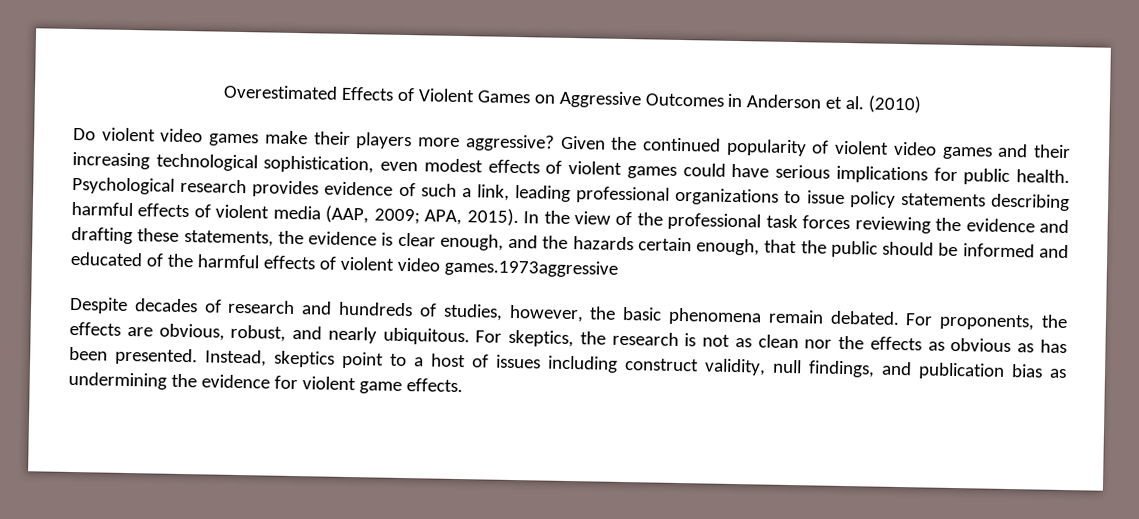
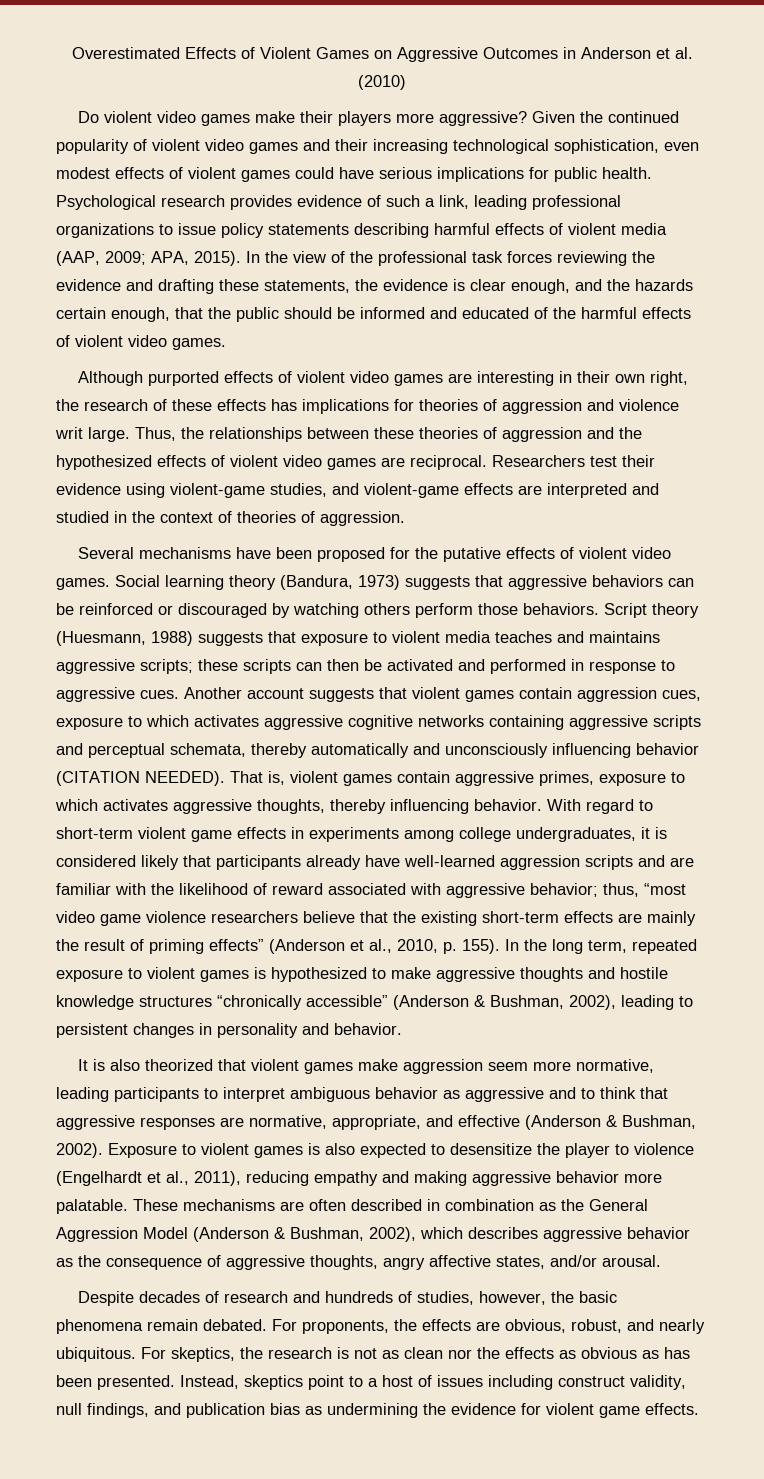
- In the view of the professional task forces reviewing the evidence and drafting these statements, the evidence is clear enough, and the hazards certain enough, that the public should be informed and educated of the harmful effects of violent video games.1973aggressive
+ In the view of the professional task forces reviewing the evidence and drafting these statements, the evidence is clear enough, and the hazards certain enough, that the public should be informed and educated of the harmful effects of violent video games.
+ Although purported effects of violent video games are interesting in their own right, the research of these effects has implications for theories of aggression and violence writ large. Thus, the relationships between these theories of aggression and the hypothesized effects of violent video games are reciprocal. Researchers test their evidence using violent-game studies, and violent-game effects are interpreted and studied in the context of theories of aggression.
+ Several mechanisms have been proposed for the putative effects of violent video games. Social learning theory (Bandura, 1973) suggests that aggressive behaviors can be reinforced or discouraged by watching others perform those behaviors. Script theory (Huesmann, 1988) suggests that exposure to violent media teaches and maintains aggressive scripts; these scripts can then be activated and performed in response to aggressive cues. Another account suggests that violent games contain aggression cues, exposure to which activates aggressive cognitive networks containing aggressive scripts and perceptual schemata, thereby automatically and unconsciously influencing behavior (CITATION NEEDED). That is, violent games contain aggressive primes, exposure to which activates aggressive thoughts, thereby influencing behavior. With regard to short-term violent game effects in experiments among college undergraduates, it is considered likely that participants already have well-learned aggression scripts and are familiar with the likelihood of reward associated with aggressive behavior; thus, “most video game violence researchers believe that the existing short-term effects are mainly the result of priming effects” (Anderson et al., 2010, p. 155). In the long term, repeated exposure to violent games is hypothesized to make aggressive thoughts and hostile knowledge structures “chronically accessible” (Anderson & Bushman, 2002), leading to persistent changes in personality and behavior.
+ It is also theorized that violent games make aggression seem more normative, leading participants to interpret ambiguous behavior as aggressive and to think that aggressive responses are normative, appropriate, and effective (Anderson & Bushman, 2002). Exposure to violent games is also expected to desensitize the player to violence (Engelhardt et al., 2011), reducing empathy and making aggressive behavior more palatable. These mechanisms are often described in combination as the General Aggression Model (Anderson & Bushman, 2002), which describes aggressive behavior as the consequence of aggressive thoughts, angry affective states, and/or arousal.

